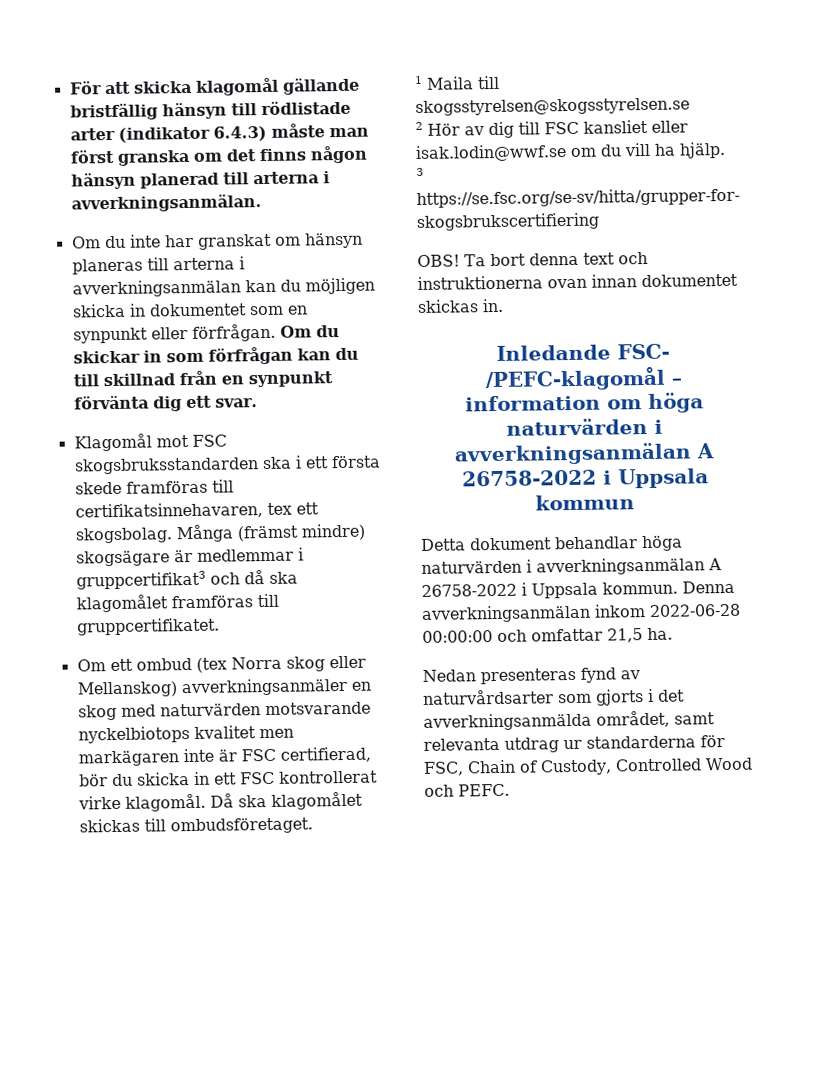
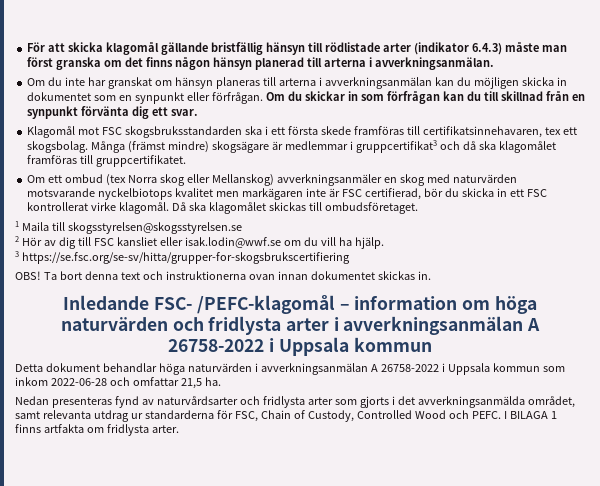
- Inledande FSC- /PEFC-klagomål – information om höga naturvärden i avverkningsanmälan A 26758-2022 i Uppsala kommun
+ Inledande FSC- /PEFC-klagomål – information om höga naturvärden och fridlysta arter i avverkningsanmälan A 26758-2022 i Uppsala kommun
- Detta dokument behandlar höga naturvärden i avverkningsanmälan A 26758-2022 i Uppsala kommun. Denna avverkningsanmälan inkom 2022-06-28 00:00:00 och omfattar 21,5 ha.
+ Detta dokument behandlar höga naturvärden i avverkningsanmälan A 26758-2022 i Uppsala kommun som inkom 2022-06-28 och omfattar 21,5 ha.
- Nedan presenteras fynd av naturvårdsarter som gjorts i det avverkningsanmälda området, samt relevanta utdrag ur standarderna för FSC, Chain of Custody, Controlled Wood och PEFC.
+ Nedan presenteras fynd av naturvårdsarter och fridlysta arter som gjorts i det avverkningsanmälda området, samt relevanta utdrag ur standarderna för FSC, Chain of Custody, Controlled Wood och PEFC.
+ I BILAGA 1 finns artfakta om fridlysta arter.

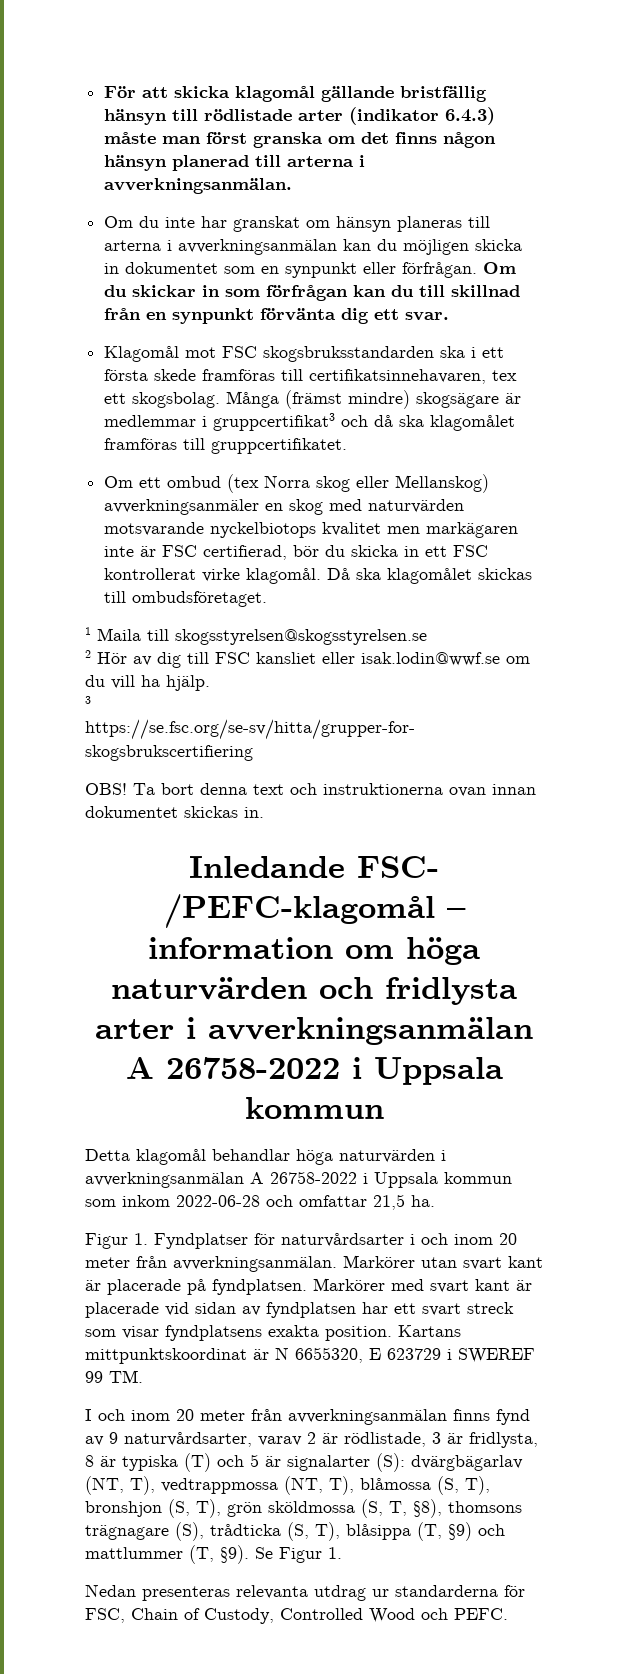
- Detta dokument behandlar höga naturvärden i avverkningsanmälan A 26758-2022 i Uppsala kommun som inkom 2022-06-28 och omfattar 21,5 ha.
+ Detta klagomål behandlar höga naturvärden i avverkningsanmälan A 26758-2022 i Uppsala kommun som inkom 2022-06-28 och omfattar 21,5 ha.
- Nedan presenteras fynd av naturvårdsarter och fridlysta arter som gjorts i det avverkningsanmälda området, samt relevanta utdrag ur standarderna för FSC, Chain of Custody, Controlled Wood och PEFC. I BILAGA 1 finns artfakta om fridlysta arter.
+ Figur 1. Fyndplatser för naturvårdsarter i och inom 20 meter från avverkningsanmälan. Markörer utan svart kant är placerade på fyndplatsen. Markörer med svart kant är placerade vid sidan av fyndplatsen har ett svart streck som visar fyndplatsens exakta position. Kartans mittpunktskoordinat är N 6655320, E 623729 i SWEREF 99 TM.
+ I och inom 20 meter från avverkningsanmälan finns fynd av 9 naturvårdsarter, varav 2 är rödlistade, 3 är fridlysta, 8 är typiska (T) och 5 är signalarter (S): dvärgbägarlav (NT, T), vedtrappmossa (NT, T), blåmossa (S, T), bronshjon (S, T), grön sköldmossa (S, T, §8), thomsons trägnagare (S), trådticka (S, T), blåsippa (T, §9) och mattlummer (T, §9). Se Figur 1.
+ Nedan presenteras relevanta utdrag ur standarderna för FSC, Chain of Custody, Controlled Wood och PEFC.

